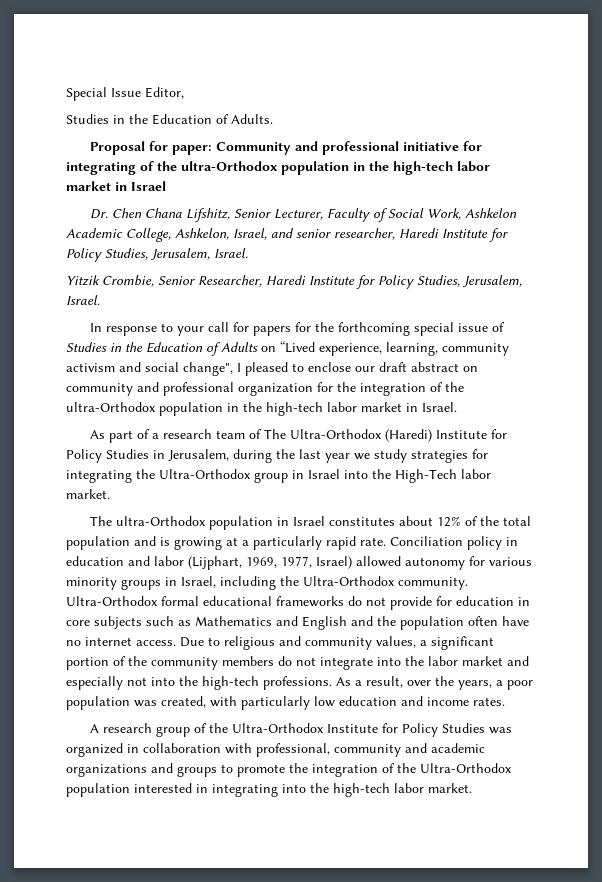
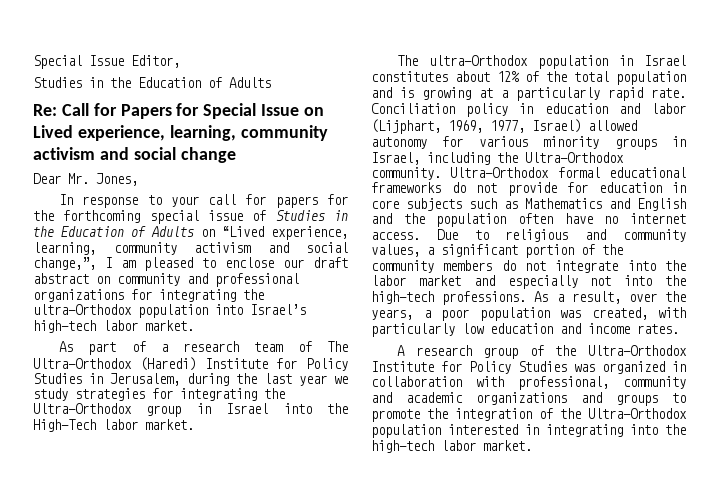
  Special Issue Editor,
- Studies in the Education of Adults.
- Proposal for paper: Community and professional initiative for integrating of the ultra-Orthodox population in the high-tech labor market in Israel
- Dr. Chen Chana Lifshitz, Senior Lecturer, Faculty of Social Work, Ashkelon Academic College, Ashkelon, Israel, and senior researcher, Haredi Institute for Policy Studies, Jerusalem, Israel.
- Yitzik Crombie, Senior Researcher, Haredi Institute for Policy Studies, Jerusalem, Israel.
+ Studies in the Education of Adults
+ Re: Call for Papers for Special Issue on Lived experience, learning, community activism and social change
+ Dear Mr. Jones,
- In response to your call for papers for the forthcoming special issue of Studies in the Education of Adults on “Lived experience, learning, community activism and social change", I pleased to enclose our draft abstract on community and professional organization for the integration of the ultra-Orthodox population in the high-tech labor market in Israel.
+ In response to your call for papers for the forthcoming special issue of Studies in the Education of Adults on “Lived experience, learning, community activism and social change,”, I am pleased to enclose our draft abstract on community and professional organizations for integrating the ultra-Orthodox population into Israel’s high-tech labor market.

